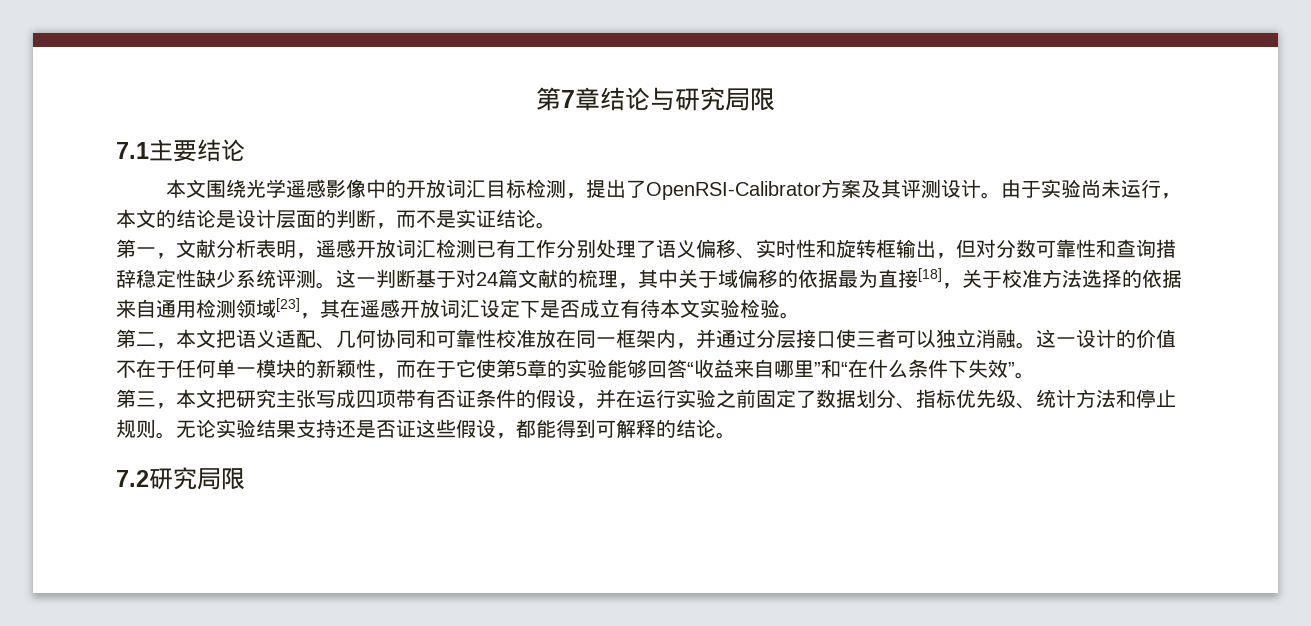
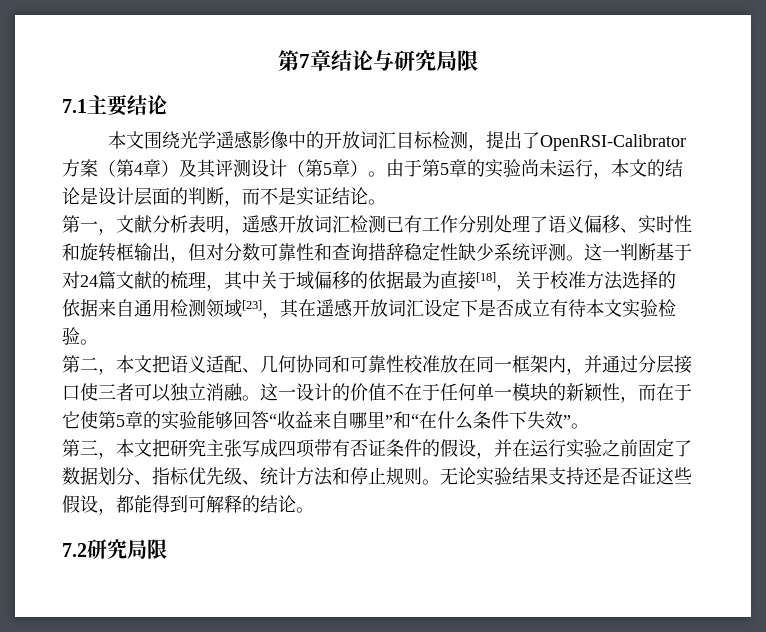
- 本文围绕光学遥感影像中的开放词汇目标检测，提出了OpenRSI-Calibrator方案及其评测设计。由于实验尚未运行，本文的结论是设计层面的判断，而不是实证结论。
+ 本文围绕光学遥感影像中的开放词汇目标检测，提出了OpenRSI-Calibrator方案（第4章）及其评测设计（第5章）。由于第5章的实验尚未运行，本文的结论是设计层面的判断，而不是实证结论。

